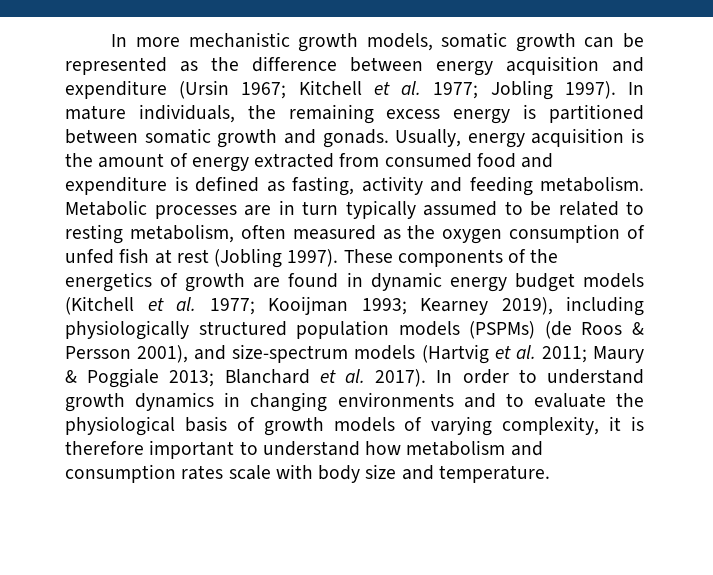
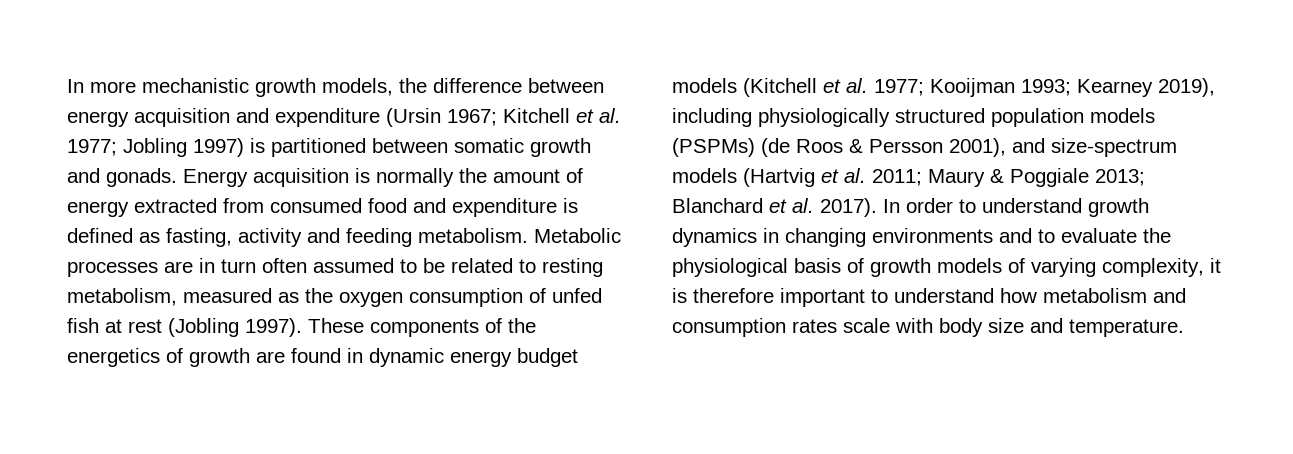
- In more mechanistic growth models, somatic growth can be represented as the difference between energy acquisition and expenditure (Ursin 1967; Kitchell et al. 1977; Jobling 1997). In mature individuals, the remaining excess energy is partitioned between somatic growth and gonads.
+ In more mechanistic growth models, the difference between energy acquisition and expenditure (Ursin 1967; Kitchell et al. 1977; Jobling 1997) is partitioned between somatic growth and gonads.
- Usually, energy acquisition is the amount of energy extracted from consumed food and expenditure is defined as fasting, activity and feeding metabolism.
+ Energy acquisition is normally the amount of energy extracted from consumed food and expenditure is defined as fasting, activity and feeding metabolism.
- Metabolic processes are in turn typically assumed to be related to resting metabolism, often measured as the oxygen consumption of unfed fish at rest (Jobling 1997).
+ Metabolic processes are in turn often assumed to be related to resting metabolism, measured as the oxygen consumption of unfed fish at rest (Jobling 1997).

